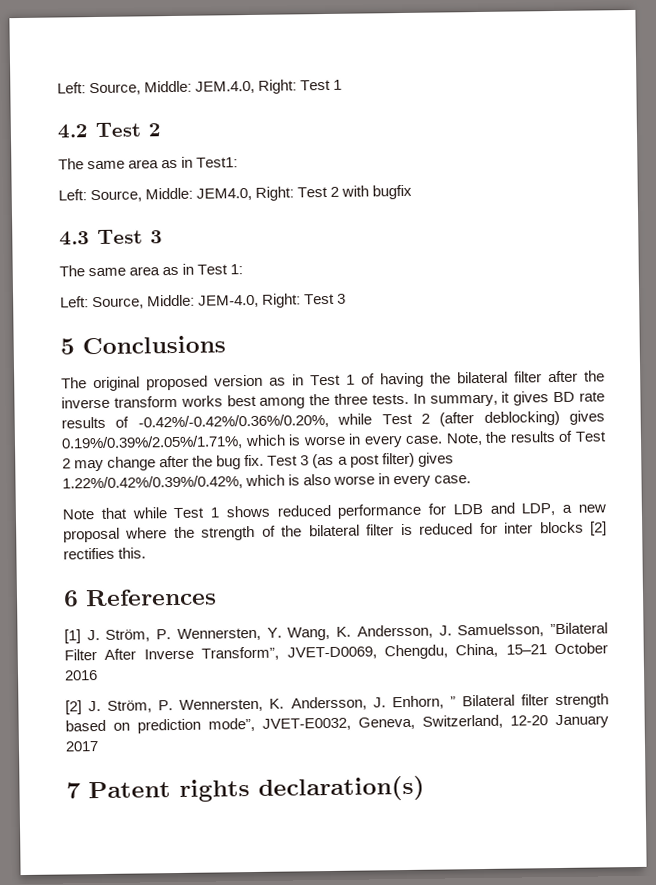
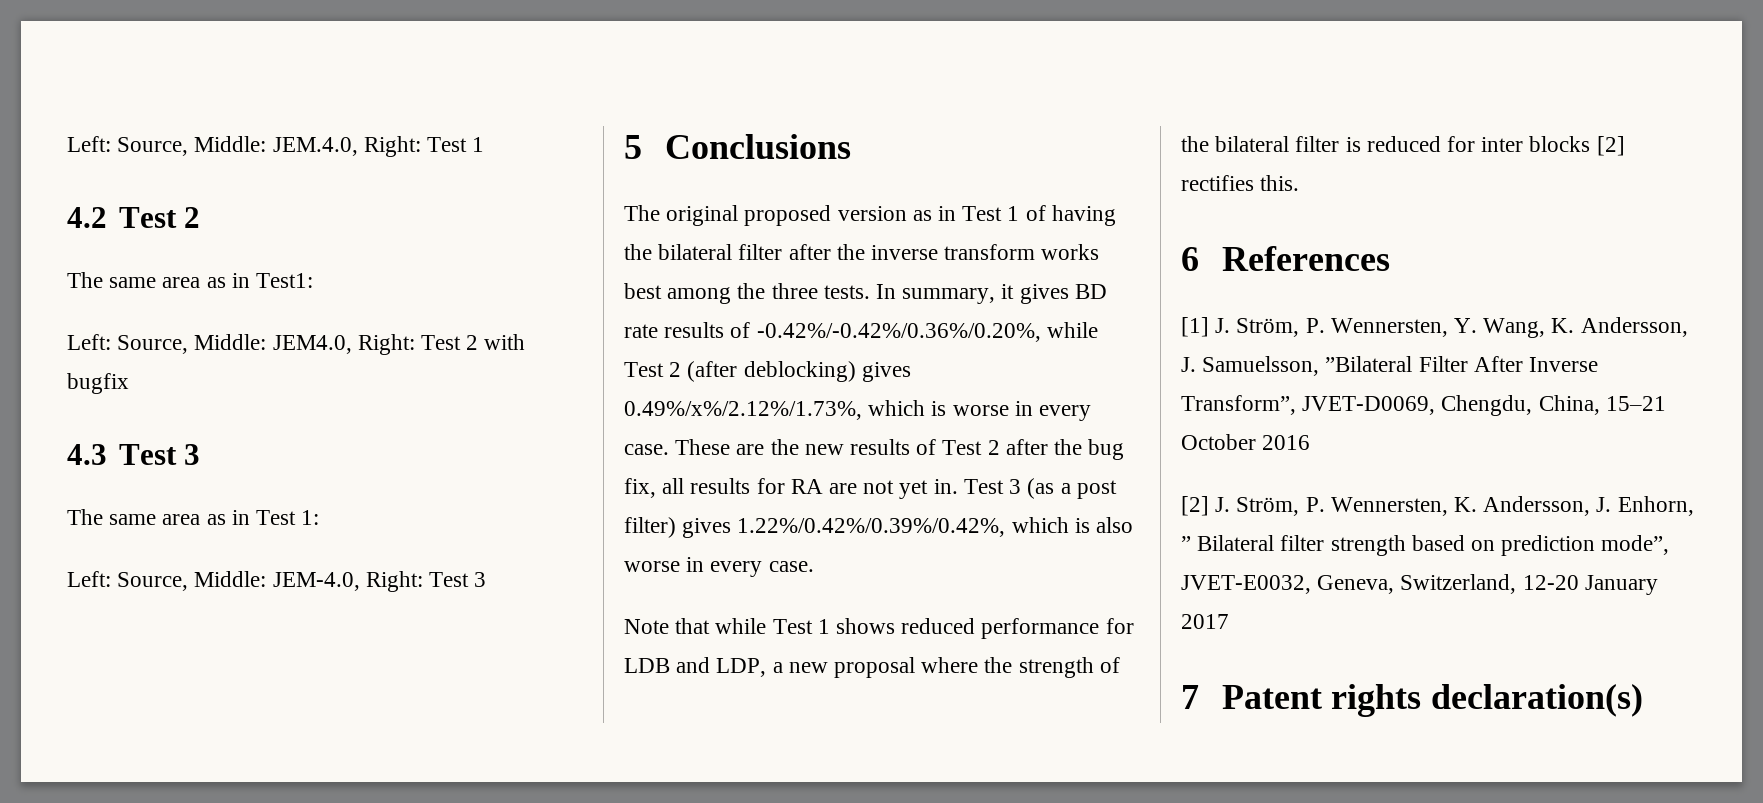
- In summary, it gives BD rate results of -0.42%/-0.42%/0.36%/0.20%, while Test 2 (after deblocking) gives 0.19%/0.39%/2.05%/1.71%, which is worse in every case.
+ In summary, it gives BD rate results of -0.42%/-0.42%/0.36%/0.20%, while Test 2 (after deblocking) gives 0.49%/x%/2.12%/1.73%, which is worse in every case.
- Note, the results of Test 2 may change after the bug fix.
+ These are the new results of Test 2 after the bug fix, all results for RA are not yet in.

